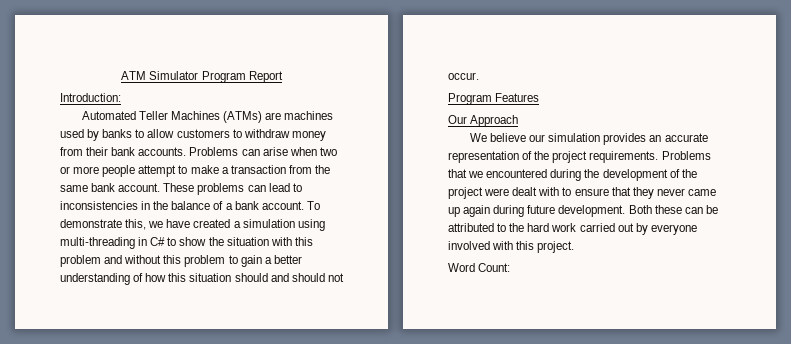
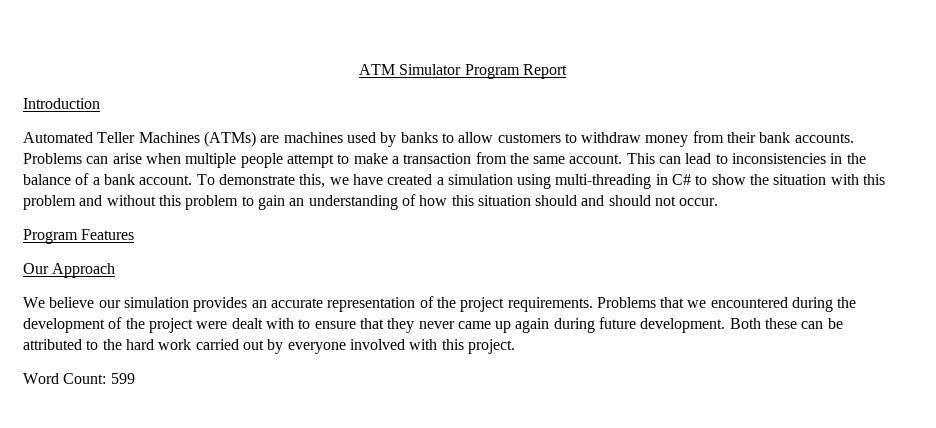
- Introduction:
+ Introduction
- Problems can arise when two or more people attempt to make a transaction from the same bank account. These problems can lead to inconsistencies in the balance of a bank account.
+ Problems can arise when multiple people attempt to make a transaction from the same account. This can lead to inconsistencies in the balance of a bank account.
- To demonstrate this, we have created a simulation using multi-threading in C# to show the situation with this problem and without this problem to gain a better understanding of how this situation should and should not occur.
+ To demonstrate this, we have created a simulation using multi-threading in C# to show the situation with this problem and without this problem to gain an understanding of how this situation should and should not occur.
- Word Count:
+ Word Count: 599

